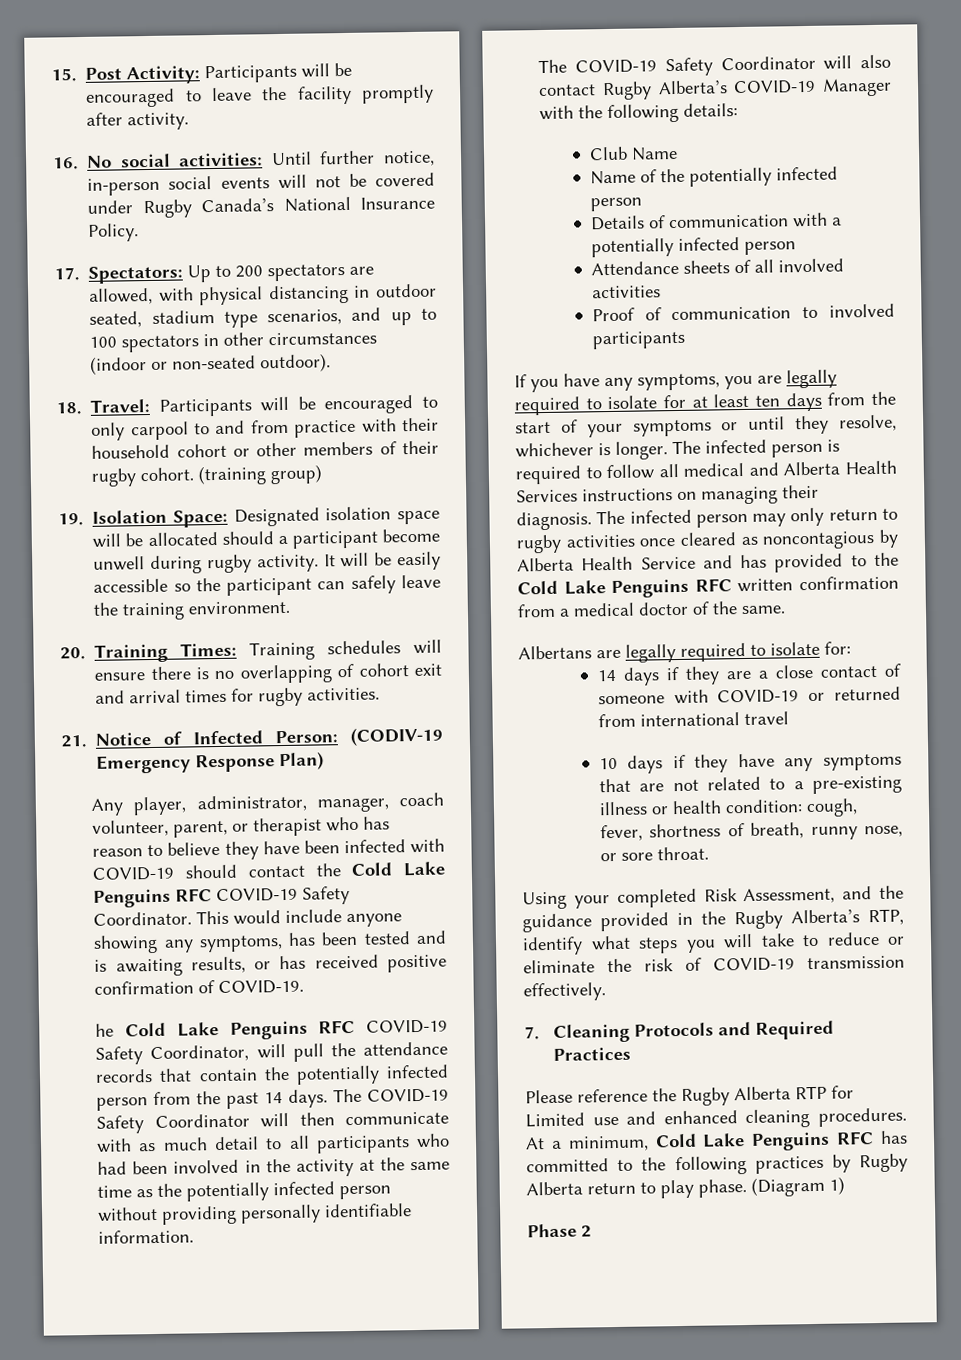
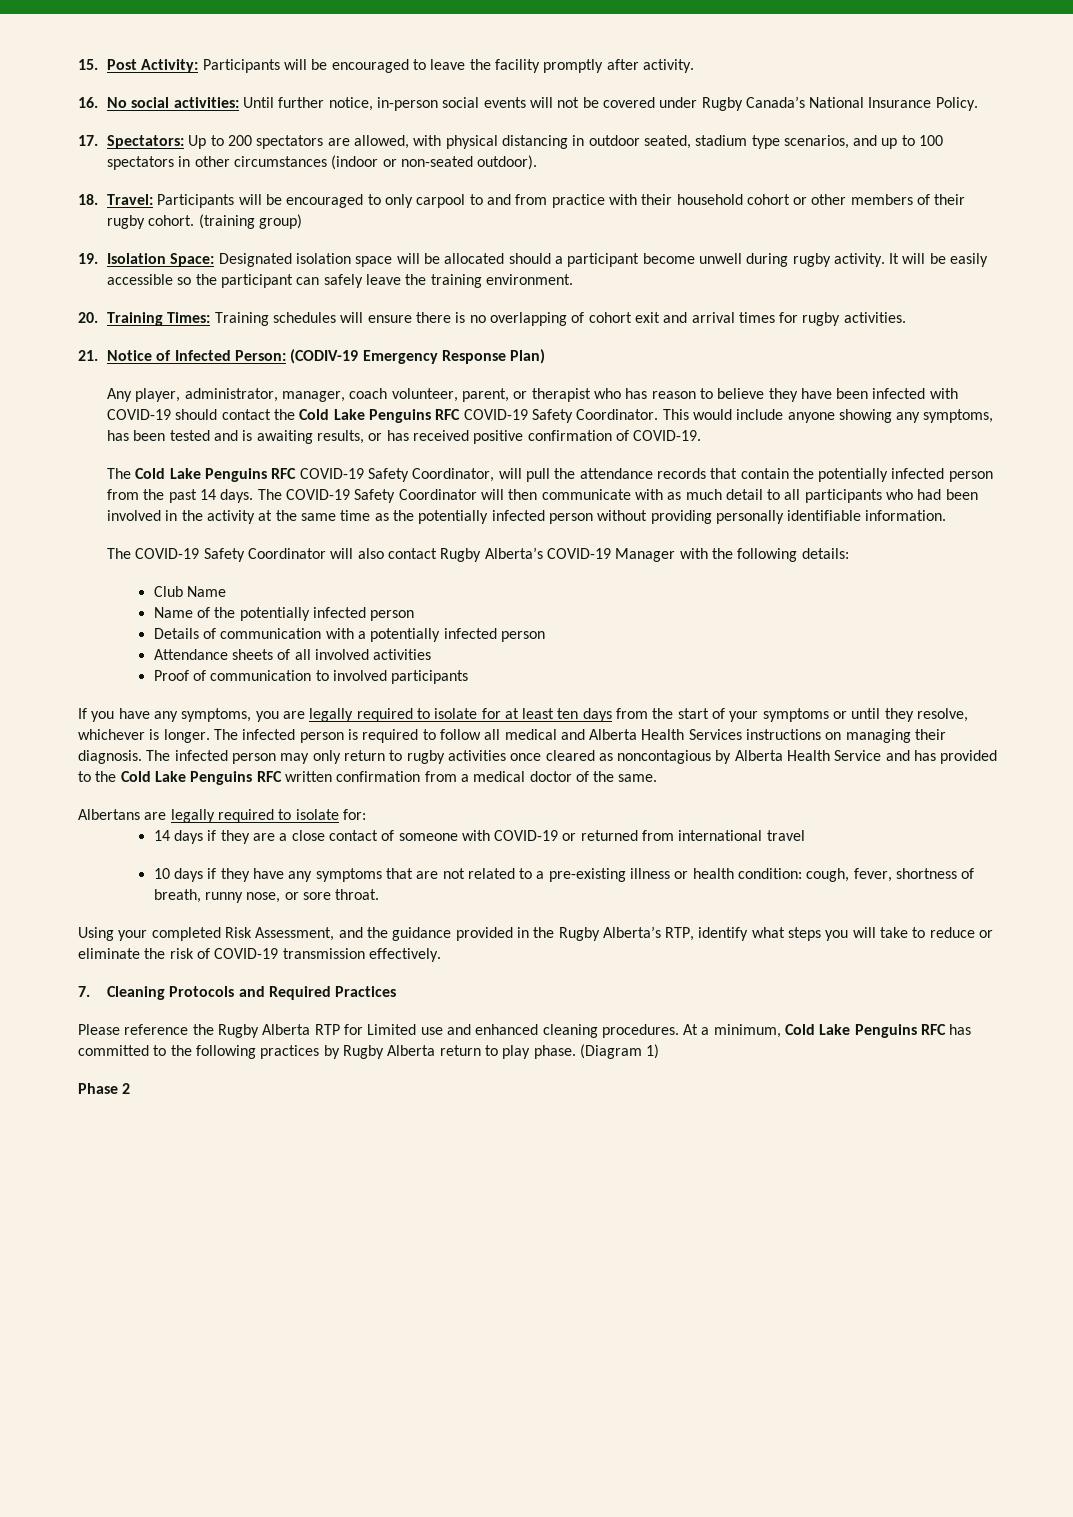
- he Cold Lake Penguins RFC COVID-19 Safety Coordinator, will pull the attendance records that contain the potentially infected person from the past 14 days.
+ The Cold Lake Penguins RFC COVID-19 Safety Coordinator, will pull the attendance records that contain the potentially infected person from the past 14 days.

